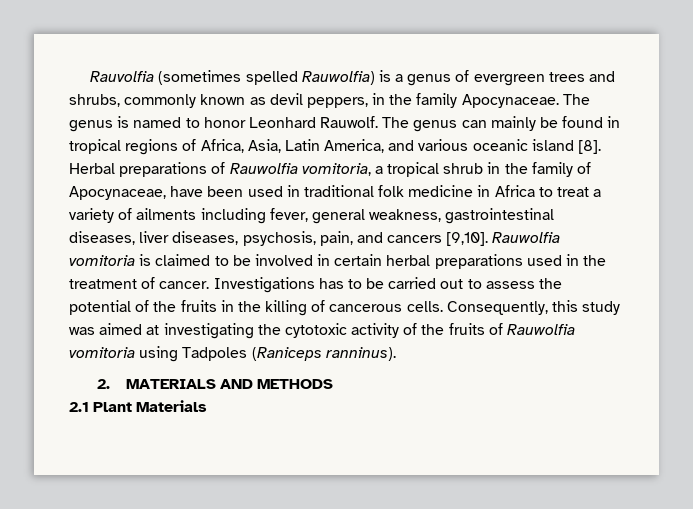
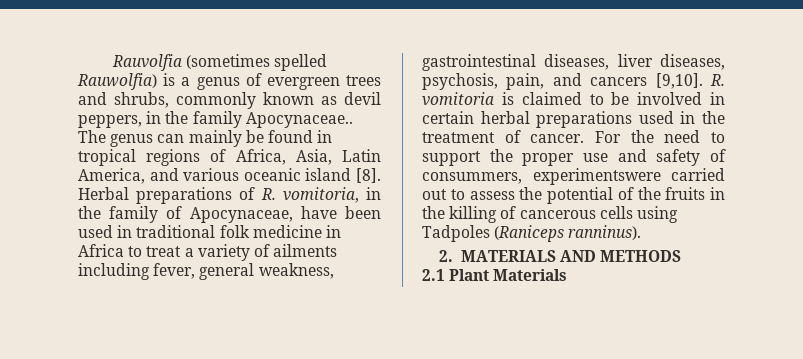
- Rauvolfia (sometimes spelled Rauwolfia) is a genus of evergreen trees and shrubs, commonly known as devil peppers, in the family Apocynaceae. The genus is named to honor Leonhard Rauwolf.
+ Rauvolfia (sometimes spelled Rauwolfia) is a genus of evergreen trees and shrubs, commonly known as devil peppers, in the family Apocynaceae..
- Herbal preparations of Rauwolfia vomitoria, a tropical shrub in the family of Apocynaceae, have been used in traditional folk medicine in Africa to treat a variety of ailments including fever, general weakness, gastrointestinal diseases, liver diseases, psychosis, pain, and cancers [9,10].
+ Herbal preparations of R. vomitoria, in the family of Apocynaceae, have been used in traditional folk medicine in Africa to treat a variety of ailments including fever, general weakness, gastrointestinal diseases, liver diseases, psychosis, pain, and cancers [9,10].
- Rauwolfia vomitoria is claimed to be involved in certain herbal preparations used in the treatment of cancer.
+ R. vomitoria is claimed to be involved in certain herbal preparations used in the treatment of cancer.
- Investigations has to be carried out to assess the potential of the fruits in the killing of cancerous cells. Consequently, this study was aimed at investigating the cytotoxic activity of the fruits of Rauwolfia vomitoria using Tadpoles (Raniceps ranninus).
+ For the need to support the proper use and safety of consummers, experimentswere carried out to assess the potential of the fruits in the killing of cancerous cells using Tadpoles (Raniceps ranninus).

